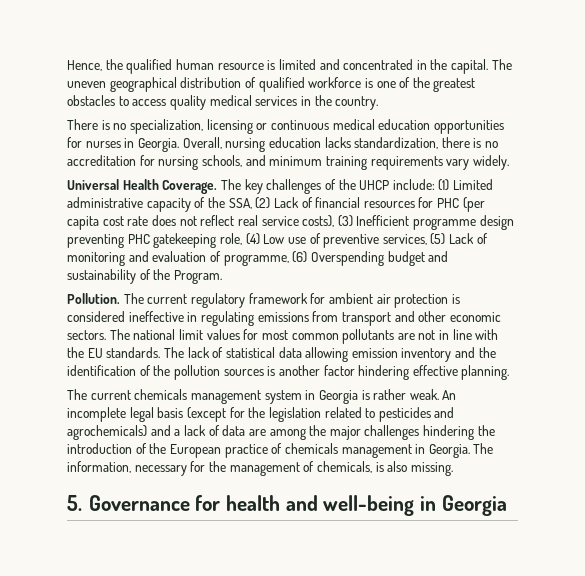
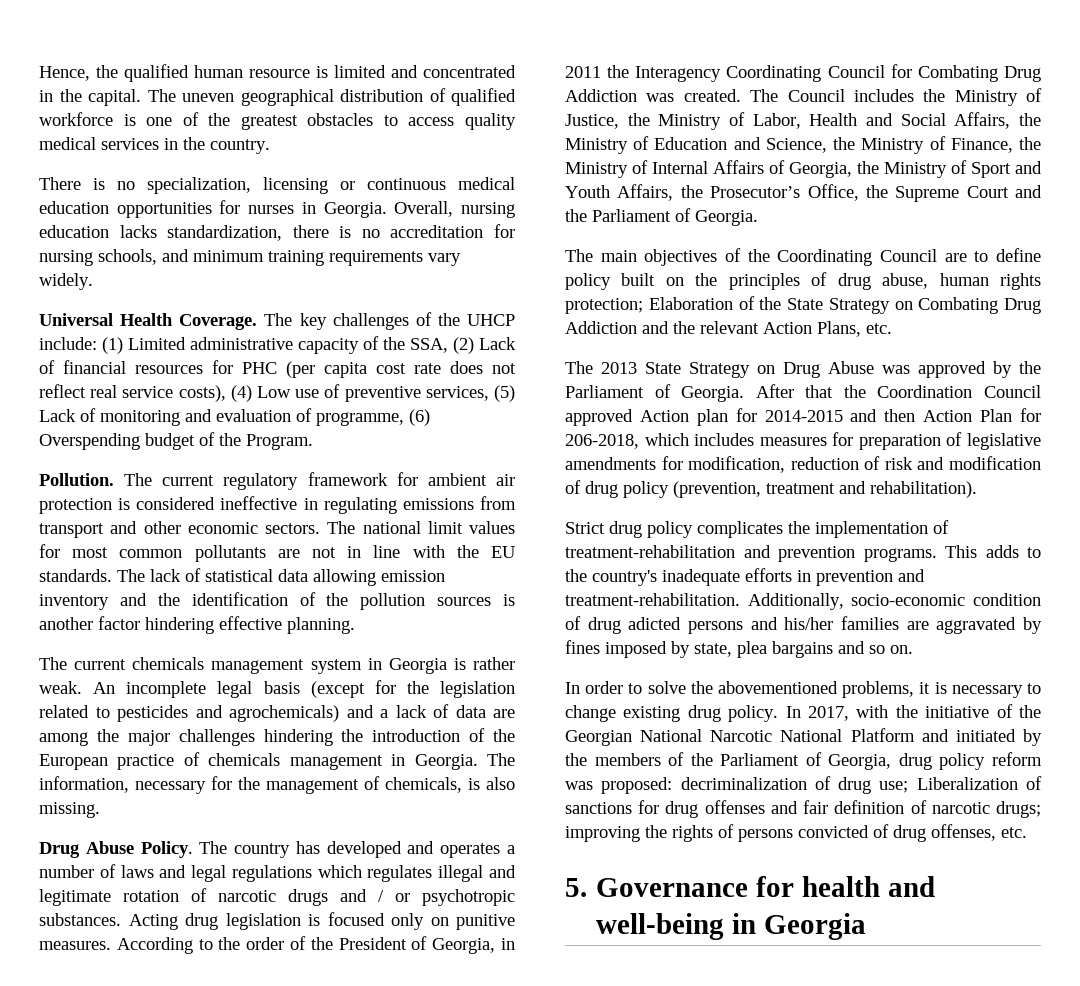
- The key challenges of the UHCP include: (1) Limited administrative capacity of the SSA, (2) Lack of financial resources for PHC (per capita cost rate does not reflect real service costs), (3) Inefficient programme design preventing PHC gatekeeping role, (4) Low use of preventive services, (5) Lack of monitoring and evaluation of programme, (6) Overspending budget and sustainability of the Program.
+ The key challenges of the UHCP include: (1) Limited administrative capacity of the SSA, (2) Lack of financial resources for PHC (per capita cost rate does not reflect real service costs), (4) Low use of preventive services, (5) Lack of monitoring and evaluation of programme, (6) Overspending budget of the Program.
+ Drug Abuse Policy. The country has developed and operates a number of laws and legal regulations which regulates illegal and legitimate rotation of narcotic drugs and / or psychotropic substances. Acting drug legislation is focused only on punitive measures. According to the order of the President of Georgia, in 2011 the Interagency Coordinating Council for Combating Drug Addiction was created. The Council includes the Ministry of Justice, the Ministry of Labor, Health and Social Affairs, the Ministry of Education and Science, the Ministry of Finance, the Ministry of Internal Affairs of Georgia, the Ministry of Sport and Youth Affairs, the Prosecutor’s Office, the Supreme Court and the Parliament of Georgia.
+ The main objectives of the Coordinating Council are to define policy built on the principles of drug abuse, human rights protection; Elaboration of the State Strategy on Combating Drug Addiction and the relevant Action Plans, etc.
+ The 2013 State Strategy on Drug Abuse was approved by the Parliament of Georgia. After that the Coordination Council approved Action plan for 2014-2015 and then Action Plan for 206-2018, which includes measures for preparation of legislative amendments for modification, reduction of risk and modification of drug policy (prevention, treatment and rehabilitation).
+ Strict drug policy complicates the implementation of treatment-rehabilitation and prevention programs. This adds to the country's inadequate efforts in prevention and treatment-rehabilitation. Additionally, socio-economic condition of drug adicted persons and his/her families are aggravated by fines imposed by state, plea bargains and so on.
+ In order to solve the abovementioned problems, it is necessary to change existing drug policy. In 2017, with the initiative of the Georgian National Narcotic National Platform and initiated by the members of the Parliament of Georgia, drug policy reform was proposed: decriminalization of drug use; Liberalization of sanctions for drug offenses and fair definition of narcotic drugs; improving the rights of persons convicted of drug offenses, etc.

